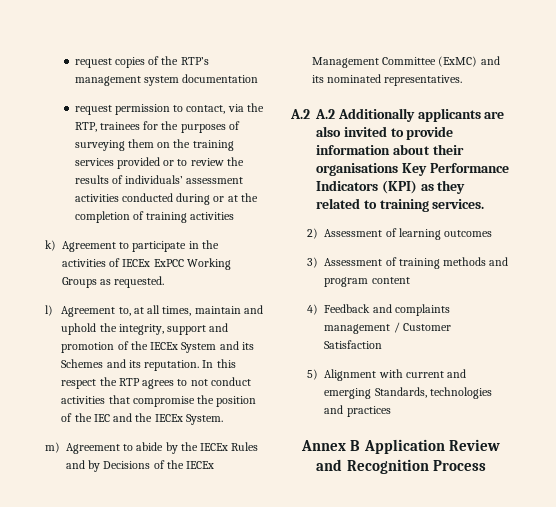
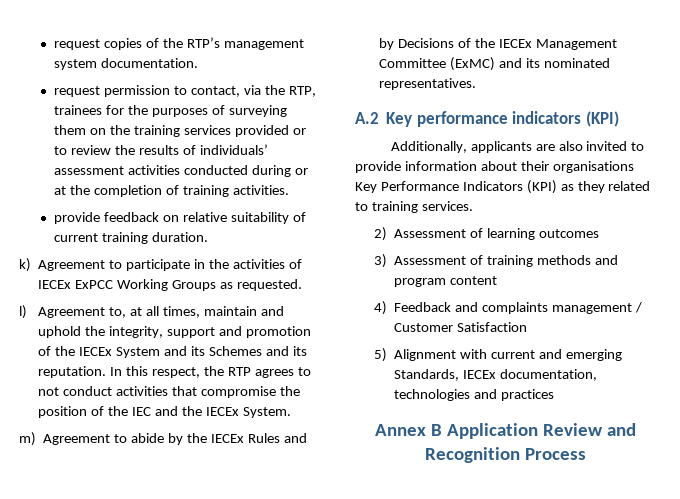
- request copies of the RTP’s management system documentation
+ request copies of the RTP’s management system documentation.
- request permission to contact, via the RTP, trainees for the purposes of surveying them on the training services provided or to review the results of individuals’ assessment activities conducted during or at the completion of training activities
+ request permission to contact, via the RTP, trainees for the purposes of surveying them on the training services provided or to review the results of individuals’ assessment activities conducted during or at the completion of training activities.
+ provide feedback on relative suitability of current training duration.
- In this respect the RTP agrees to not conduct activities that compromise the position of the IEC and the IECEx System.
+ In this respect, the RTP agrees to not conduct activities that compromise the position of the IEC and the IECEx System.
- A.2 A.2 Additionally applicants are also invited to provide information about their organisations Key Performance Indicators (KPI) as they related to training services.
+ A.2 Key performance indicators (KPI)
+ Additionally, applicants are also invited to provide information about their organisations Key Performance Indicators (KPI) as they related to training services.
- 5) Alignment with current and emerging Standards, technologies and practices
+ 5) Alignment with current and emerging Standards, IECEx documentation, technologies and practices

